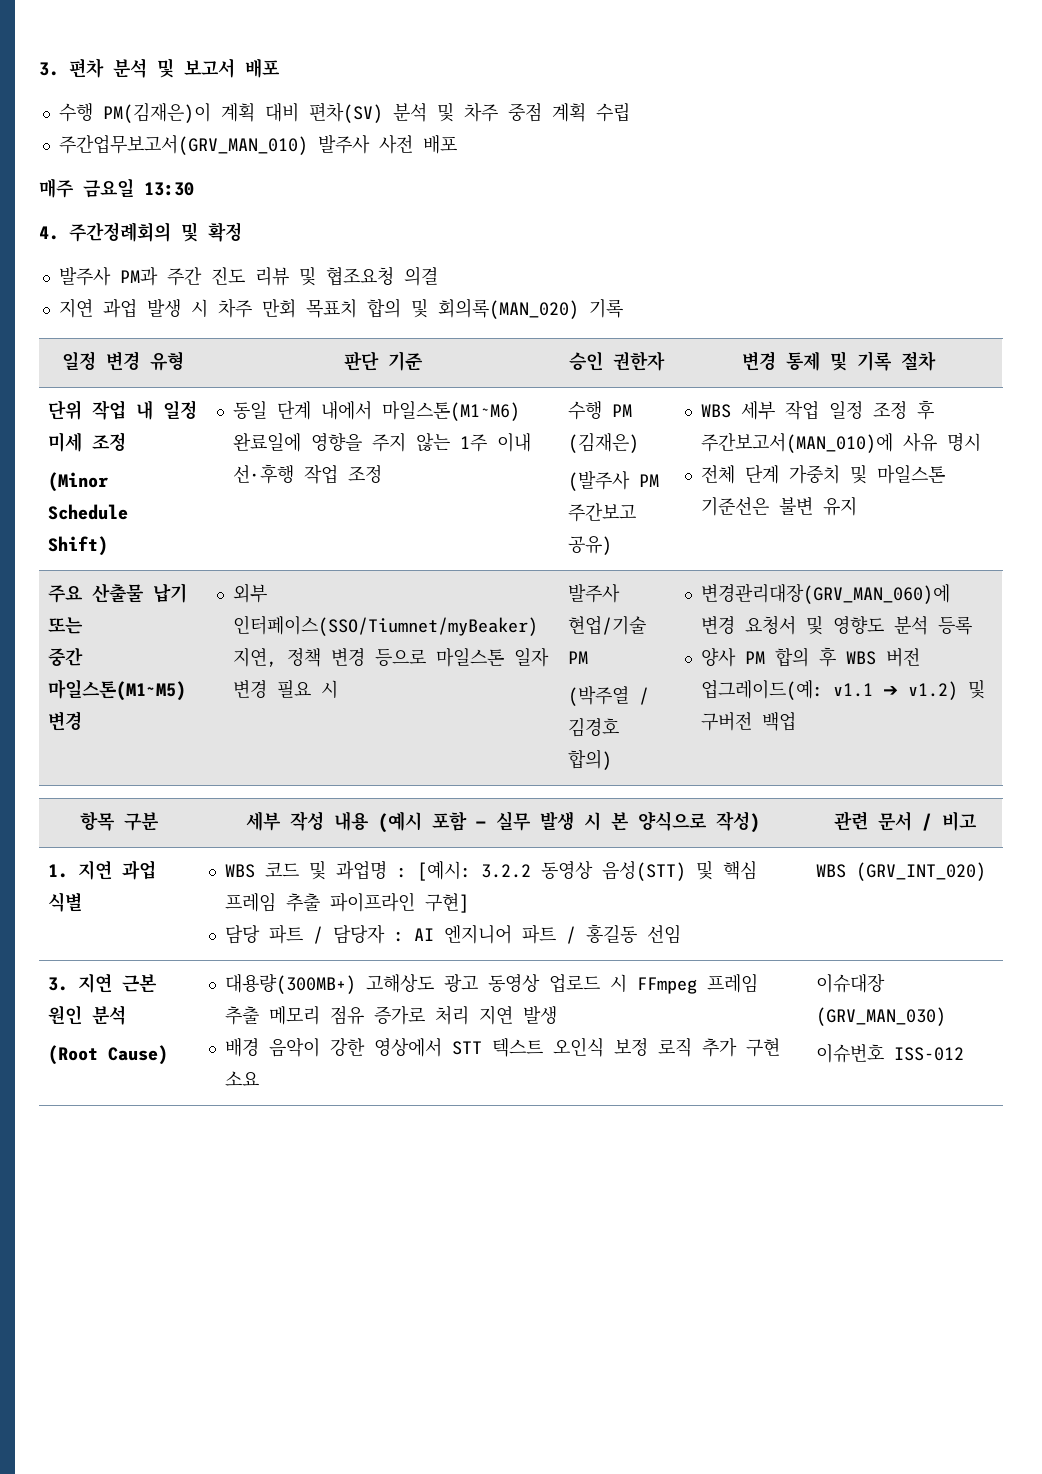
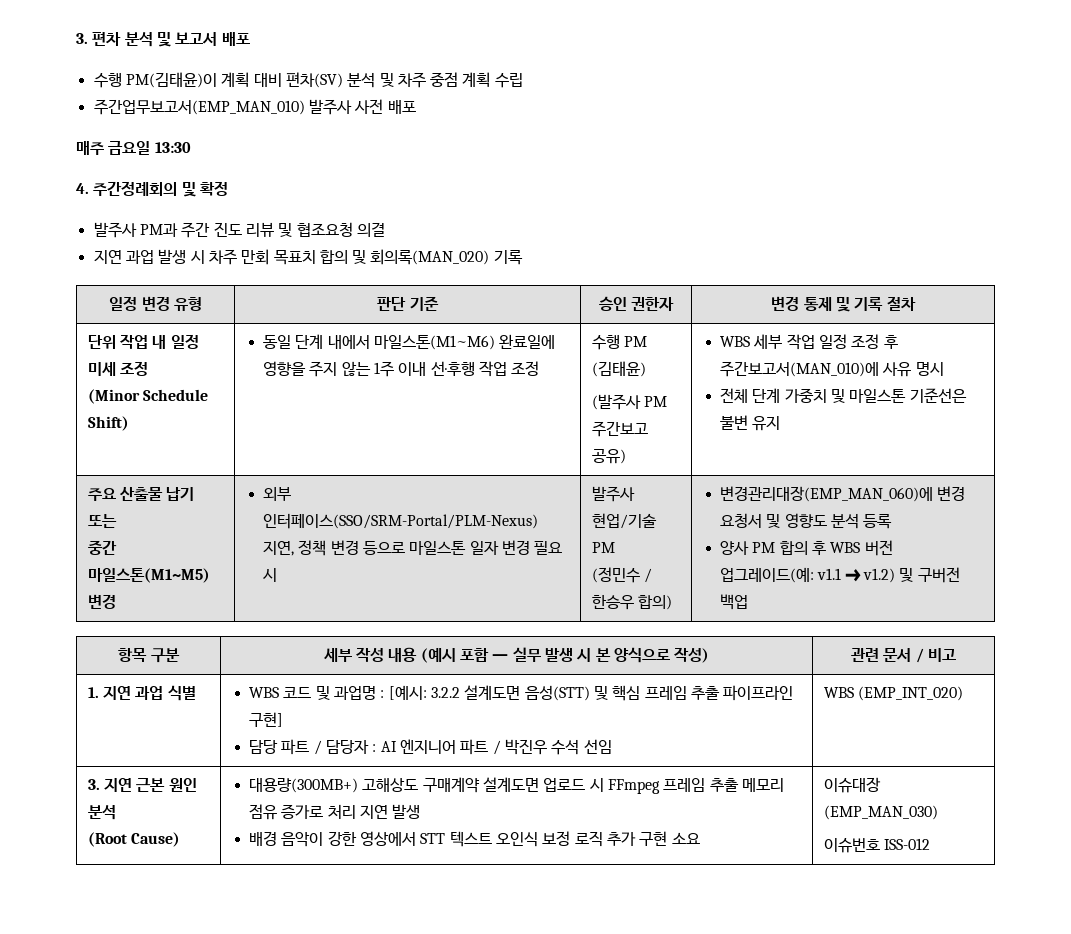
- 수행 PM(김재은)이 계획 대비 편차(SV) 분석 및 차주 중점 계획 수립
+ 수행 PM(김태윤)이 계획 대비 편차(SV) 분석 및 차주 중점 계획 수립
- 주간업무보고서(GRV_MAN_010) 발주사 사전 배포
+ 주간업무보고서(EMP_MAN_010) 발주사 사전 배포
- 수행 PM (김재은)
+ 수행 PM (김태윤)
- 외부 인터페이스(SSO/Tiumnet/myBeaker) 지연, 정책 변경 등으로 마일스톤 일자 변경 필요 시
+ 외부 인터페이스(SSO/SRM-Portal/PLM-Nexus) 지연, 정책 변경 등으로 마일스톤 일자 변경 필요 시
- (박주열 / 김경호 합의)
+ (정민수 / 한승우 합의)
- 변경관리대장(GRV_MAN_060)에 변경 요청서 및 영향도 분석 등록
+ 변경관리대장(EMP_MAN_060)에 변경 요청서 및 영향도 분석 등록
- 1. 지연 과업 식별 | WBS 코드 및 과업명 : [예시: 3.2.2 동영상 음성(STT) 및 핵심 프레임 추출 파이프라인 구현]
- 담당 파트 / 담당자 : AI 엔지니어 파트 / 홍길동 선임 | WBS (GRV_INT_020)
+ 1. 지연 과업 식별 | WBS 코드 및 과업명 : [예시: 3.2.2 설계도면 음성(STT) 및 핵심 프레임 추출 파이프라인 구현]
+ 담당 파트 / 담당자 : AI 엔지니어 파트 / 박진우 수석 선임 | WBS (EMP_INT_020)
  3. 지연 근본 원인 분석
- (Root Cause) | 대용량(300MB+) 고해상도 광고 동영상 업로드 시 FFmpeg 프레임 추출 메모리 점유 증가로 처리 지연 발생
- 배경 음악이 강한 영상에서 STT 텍스트 오인식 보정 로직 추가 구현 소요 | 이슈대장 (GRV_MAN_030)
+ (Root Cause) | 대용량(300MB+) 고해상도 구매계약 설계도면 업로드 시 FFmpeg 프레임 추출 메모리 점유 증가로 처리 지연 발생
+ 배경 음악이 강한 영상에서 STT 텍스트 오인식 보정 로직 추가 구현 소요 | 이슈대장 (EMP_MAN_030)

